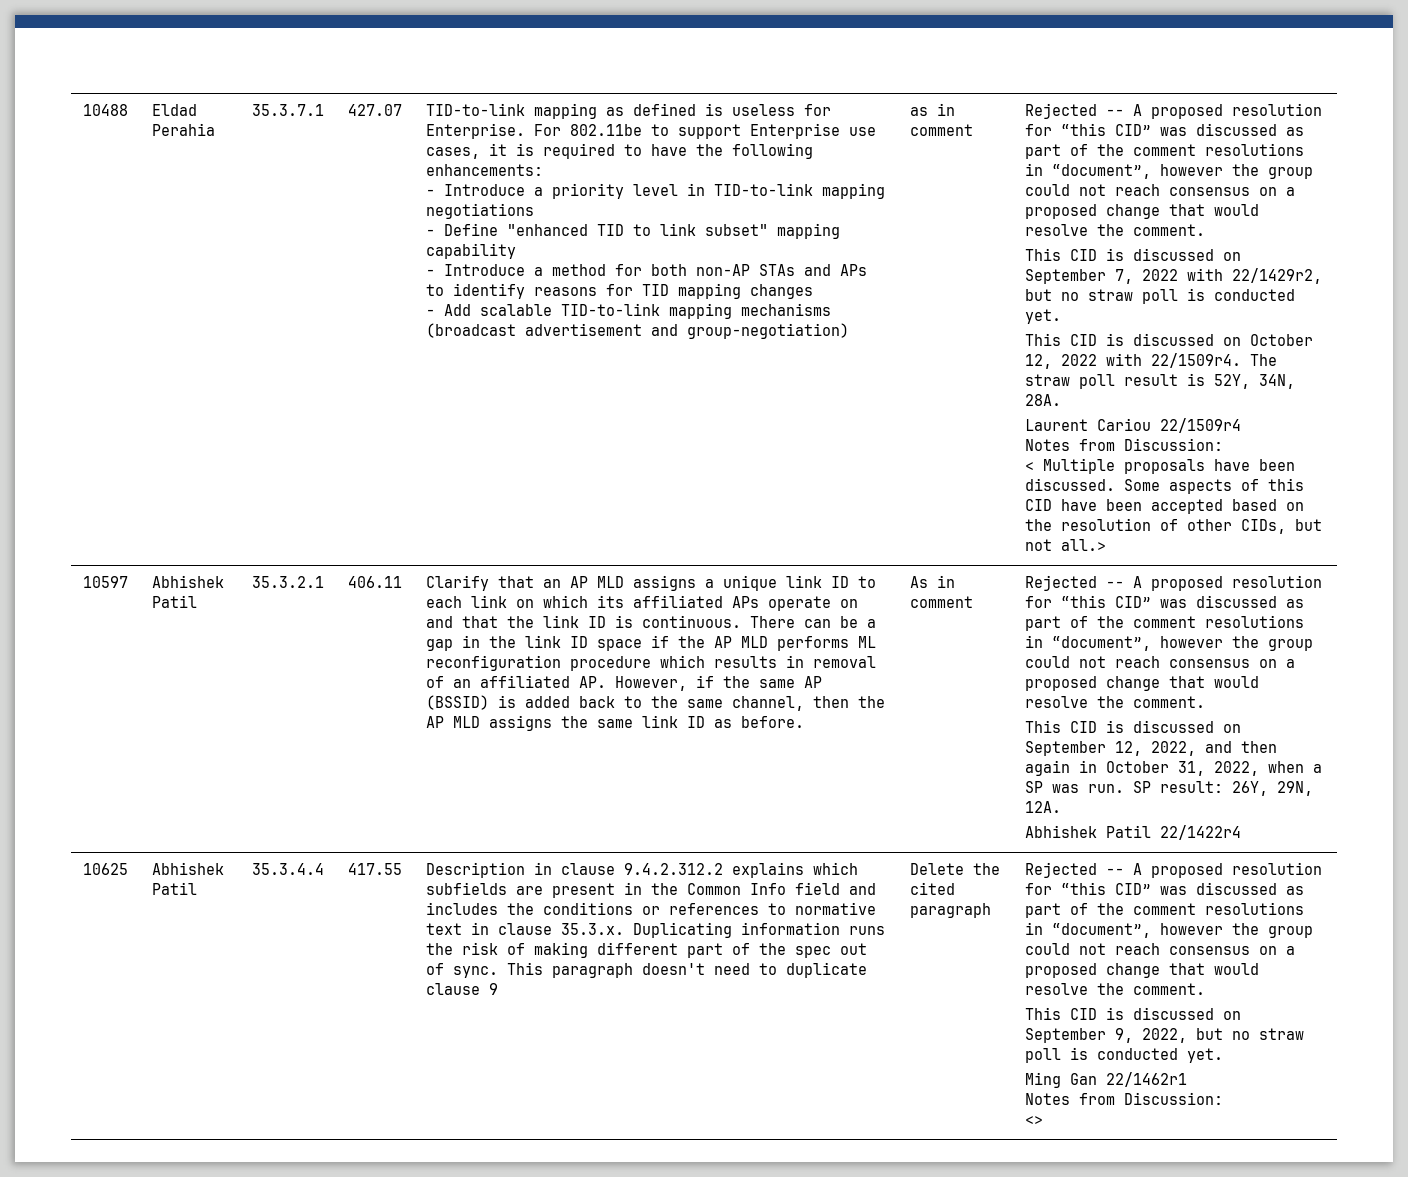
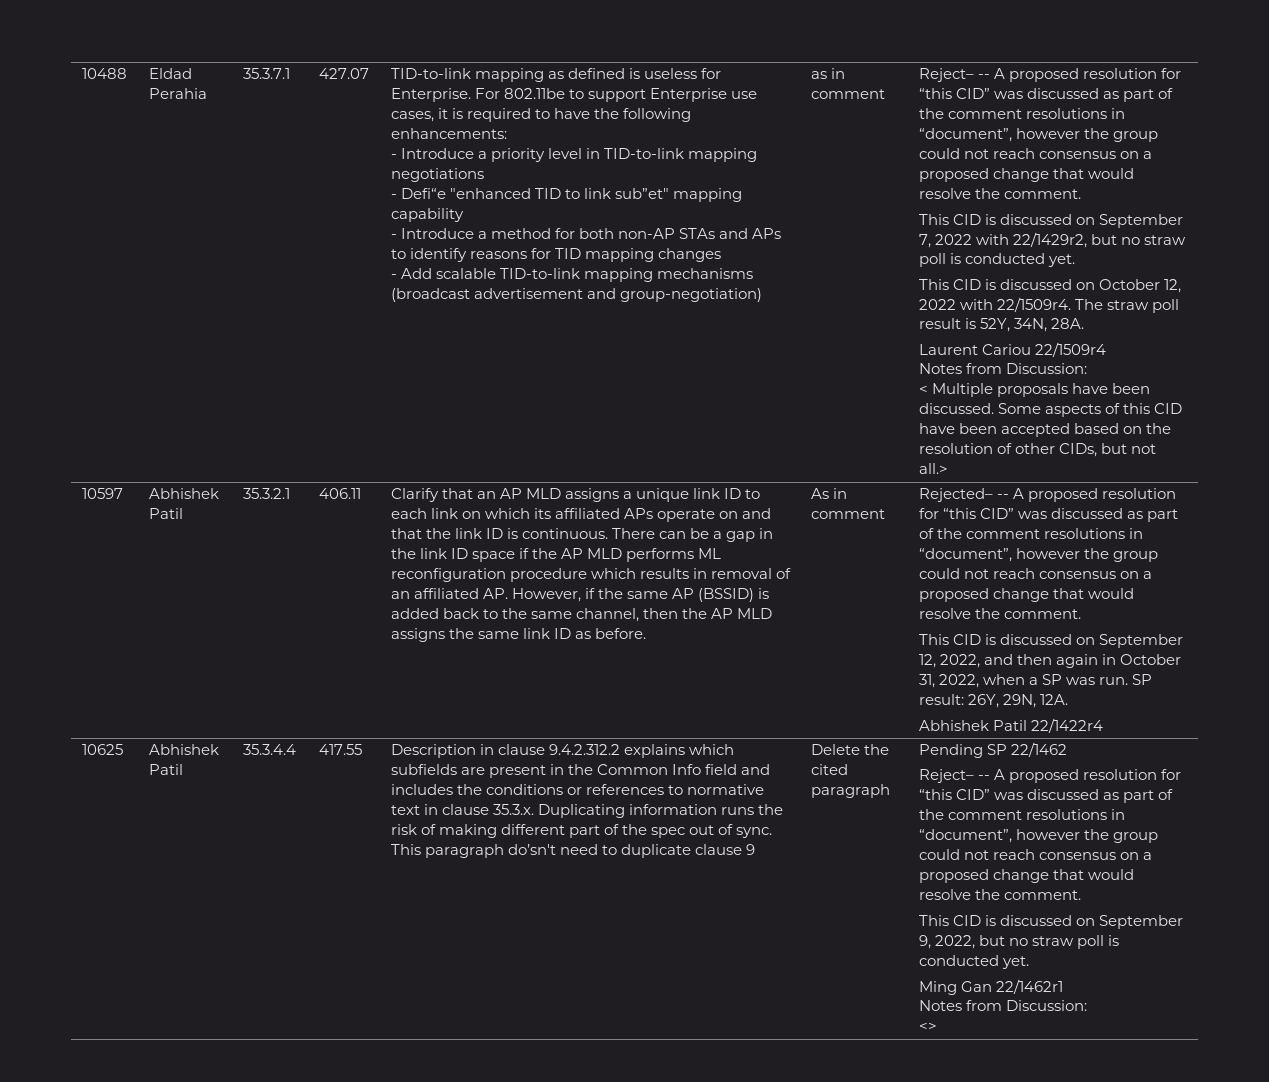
- - Define "enhanced TID to link subset" mapping capability
+ - Defi“e "enhanced TID to link sub”et" mapping capability
- as in comment | Rejected -- A proposed resolution for “this CID” was discussed as part of the comment resolutions in “document”, however the group could not reach consensus on a proposed change that would resolve the comment.
+ as in comment | Reject– -- A proposed resolution for “this CID” was discussed as part of the comment resolutions in “document”, however the group could not reach consensus on a proposed change that would resolve the comment.
- As in comment | Rejected -- A proposed resolution for “this CID” was discussed as part of the comment resolutions in “document”, however the group could not reach consensus on a proposed change that would resolve the comment.
+ As in comment | Rejected– -- A proposed resolution for “this CID” was discussed as part of the comment resolutions in “document”, however the group could not reach consensus on a proposed change that would resolve the comment.
- This paragraph doesn't need to duplicate clause 9
+ This paragraph do’sn't need to duplicate clause 9
- Delete the cited paragraph | Rejected -- A proposed resolution for “this CID” was discussed as part of the comment resolutions in “document”, however the group could not reach consensus on a proposed change that would resolve the comment.
+ Delete the cited paragraph | Pending SP 22/1462
+ Reject– -- A proposed resolution for “this CID” was discussed as part of the comment resolutions in “document”, however the group could not reach consensus on a proposed change that would resolve the comment.

